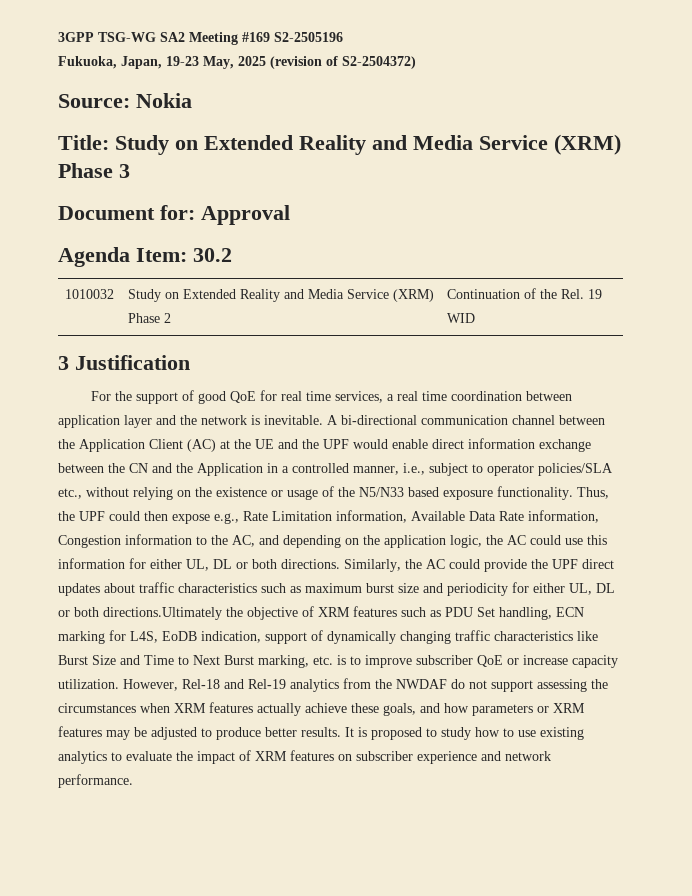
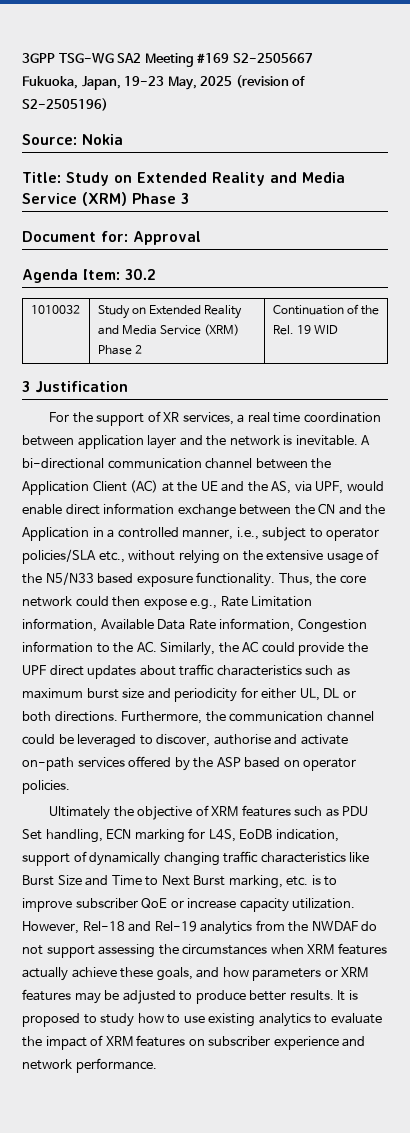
- 3GPP TSG-WG SA2 Meeting #169 S2-2505196
+ 3GPP TSG-WG SA2 Meeting #169 S2-2505667
- Fukuoka, Japan, 19-23 May, 2025 (revision of S2-2504372)
+ Fukuoka, Japan, 19-23 May, 2025 (revision of S2-2505196)
- For the support of good QoE for real time services, a real time coordination between application layer and the network is inevitable.
+ For the support of XR services, a real time coordination between application layer and the network is inevitable.
- A bi-directional communication channel between the Application Client (AC) at the UE and the UPF would enable direct information exchange between the CN and the Application in a controlled manner, i.e., subject to operator policies/SLA etc., without relying on the existence or usage of the N5/N33 based exposure functionality.
+ A bi-directional communication channel between the Application Client (AC) at the UE and the AS, via UPF, would enable direct information exchange between the CN and the Application in a controlled manner, i.e., subject to operator policies/SLA etc., without relying on the extensive usage of the N5/N33 based exposure functionality.
- Thus, the UPF could then expose e.g., Rate Limitation information, Available Data Rate information, Congestion information to the AC, and depending on the application logic, the AC could use this information for either UL, DL or both directions. Similarly, the AC could provide the UPF direct updates about traffic characteristics such as maximum burst size and periodicity for either UL, DL or both directions.Ultimately the objective of XRM features such as PDU Set handling, ECN marking for L4S, EoDB indication, support of dynamically changing traffic characteristics like Burst Size and Time to Next Burst marking, etc. is to improve subscriber QoE or increase capacity utilization.
+ Thus, the core network could then expose e.g., Rate Limitation information, Available Data Rate information, Congestion information to the AC. Similarly, the AC could provide the UPF direct updates about traffic characteristics such as maximum burst size and periodicity for either UL, DL or both directions. Furthermore, the communication channel could be leveraged to discover, authorise and activate on-path services offered by the ASP based on operator policies.
+ Ultimately the objective of XRM features such as PDU Set handling, ECN marking for L4S, EoDB indication, support of dynamically changing traffic characteristics like Burst Size and Time to Next Burst marking, etc. is to improve subscriber QoE or increase capacity utilization.

